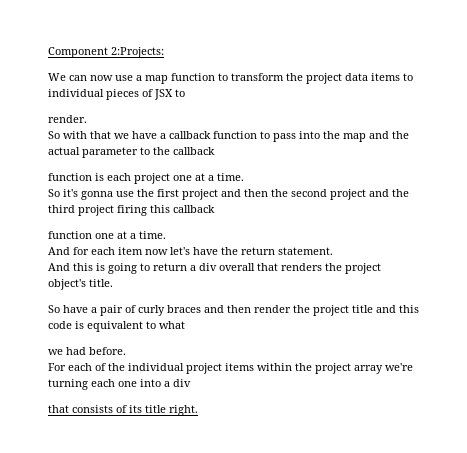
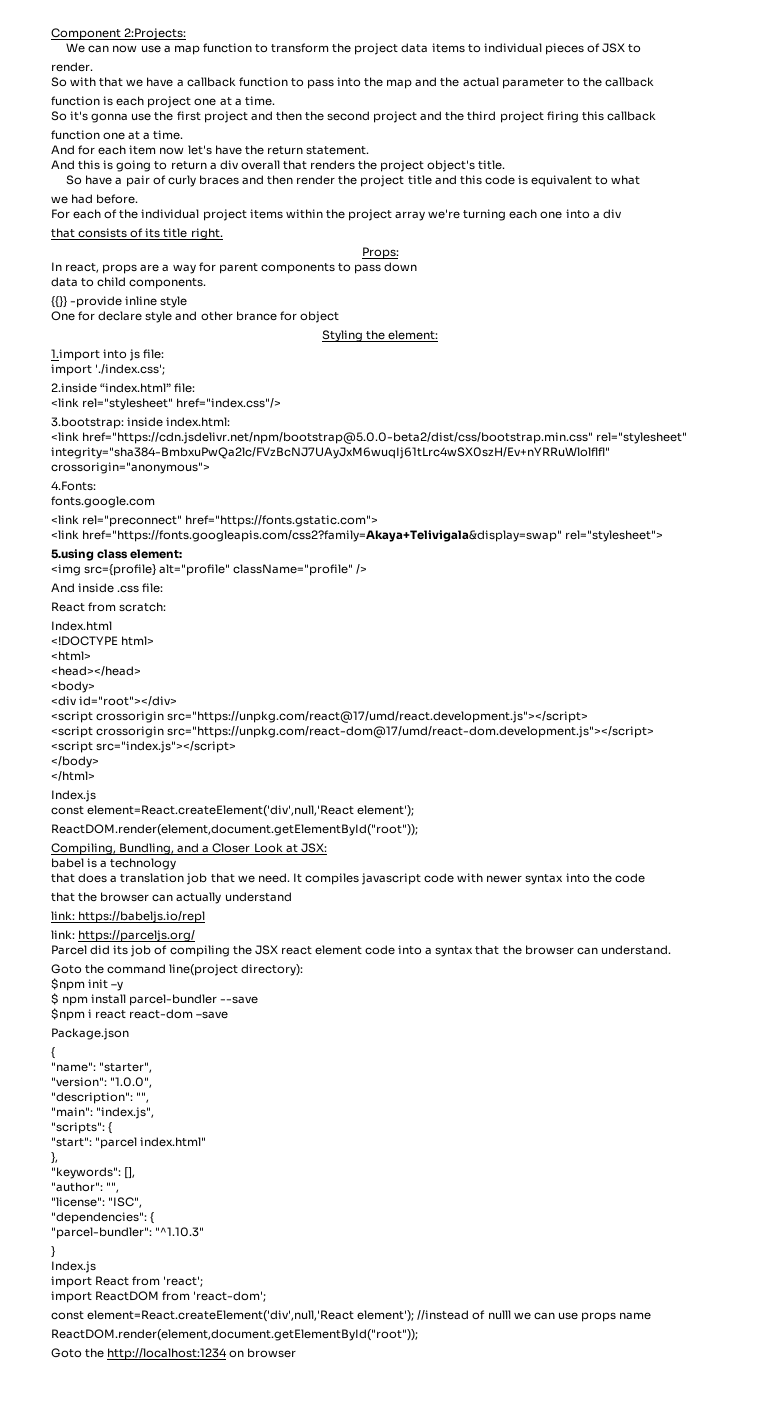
+ Props:
+ In react, props are a way for parent components to pass down
+ data to child components.
+ {{}} -provide inline style
+ One for declare style and other brance for object
+ Styling the element:
+ 1.import into js file:
+ import './index.css';
+ 2.inside “index.html” file:
+ <link rel="stylesheet" href="index.css"/>
+ 3.bootstrap: inside index.html:
+ <link href="https://cdn.jsdelivr.net/npm/bootstrap@5.0.0-beta2/dist/css/bootstrap.min.css" rel="stylesheet" integrity="sha384-BmbxuPwQa2lc/FVzBcNJ7UAyJxM6wuqIj61tLrc4wSX0szH/Ev+nYRRuWlolflfl" crossorigin="anonymous">
+ 4.Fonts:
+ fonts.google.com
+ <link rel="preconnect" href="https://fonts.gstatic.com">
+ <link href="https://fonts.googleapis.com/css2?family=Akaya+Telivigala&display=swap" rel="stylesheet">
+ 5.using class element:
+ <img src={profile} alt="profile" className="profile" />
+ And inside .css file:
+ React from scratch:
+ Index.html
+ <!DOCTYPE html>
+ <html>
+ <head></head>
+ <body>
+ <div id="root"></div>
+ <script crossorigin src="https://unpkg.com/react@17/umd/react.development.js"></script>
+ <script crossorigin src="https://unpkg.com/react-dom@17/umd/react-dom.development.js"></script>
+ <script src="index.js"></script>
+ </body>
+ </html>
+ Index.js
+ const element=React.createElement('div',null,'React element');
+ ReactDOM.render(element,document.getElementById("root"));
+ Compiling, Bundling, and a Closer Look at JSX:
+ babel is a technology
+ that does a translation job that we need. It compiles javascript code with newer syntax into the code
+ that the browser can actually understand
+ link: https://babeljs.io/repl
+ link: https://parceljs.org/
+ Parcel did its job of compiling the JSX react element code into a syntax that the browser can understand.
+ Goto the command line(project directory):
+ $npm init –y
+ $ npm install parcel-bundler --save
+ $npm i react react-dom –save
+ Package.json
+ {
+ "name": "starter",
+ "version": "1.0.0",
+ "description": "",
+ "main": "index.js",
+ "scripts": {
+ "start": "parcel index.html"
+ },
+ "keywords": [],
+ "author": "",
+ "license": "ISC",
+ "dependencies": {
+ "parcel-bundler": "^1.10.3"
+ }
+ Index.js
+ import React from 'react';
+ import ReactDOM from 'react-dom';
+ const element=React.createElement('div',null,'React element'); //instead of nulll we can use props name
+ ReactDOM.render(element,document.getElementById("root"));
+ Goto the http://localhost:1234 on browser

